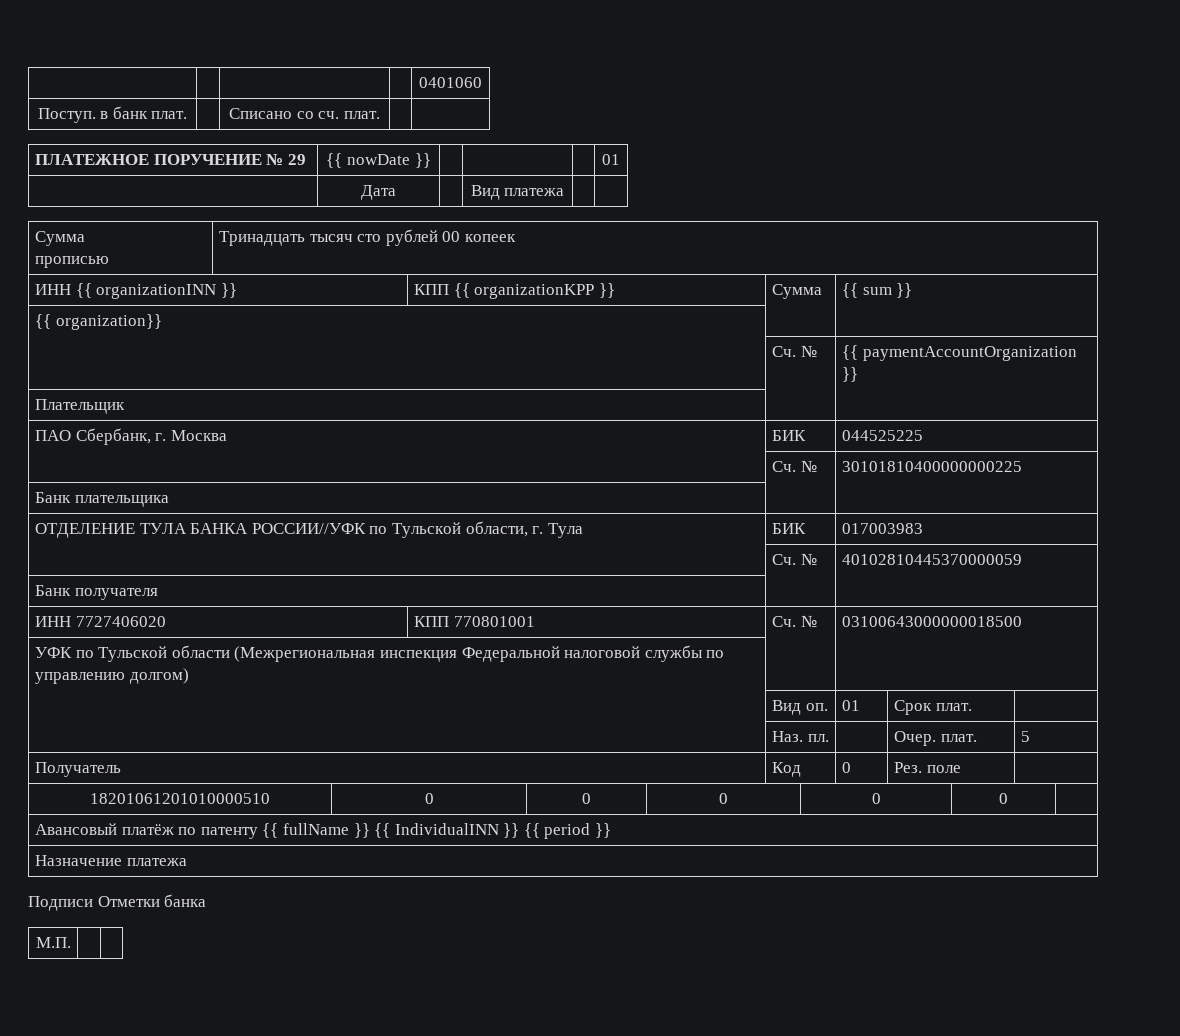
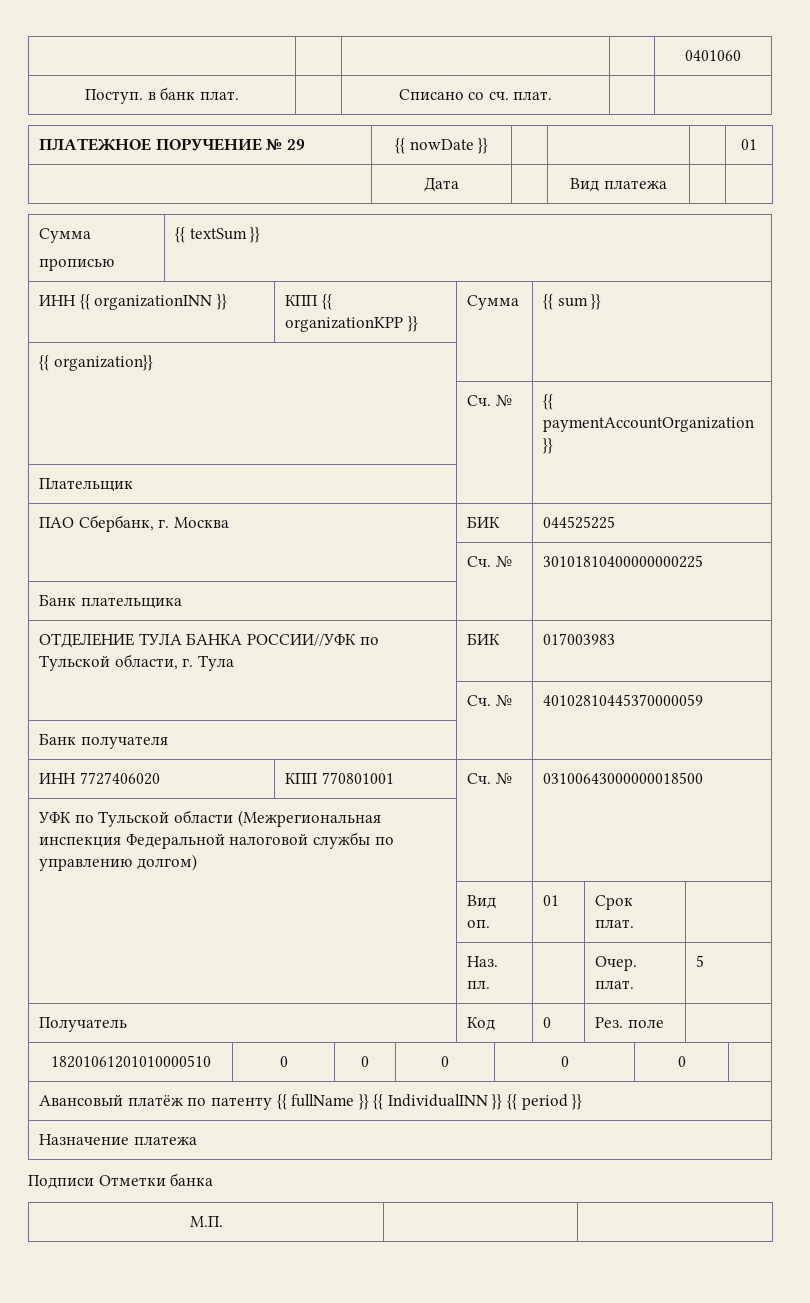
  | Дата | | Вид платежа | |
  Сумма
- прописью | Тринадцать тысяч сто рублей 00 копеек
+ прописью | {{ textSum }}

